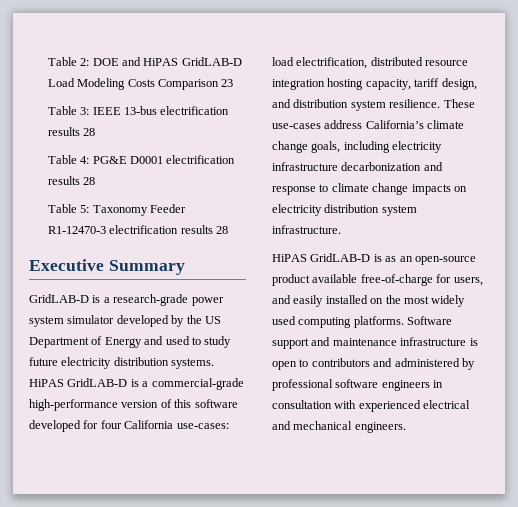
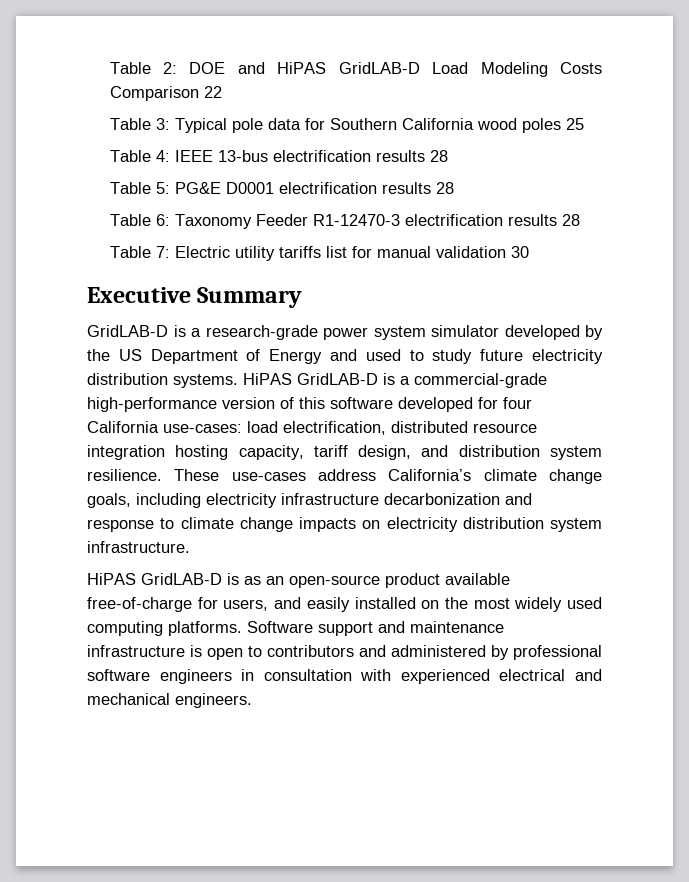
- Table 2: DOE and HiPAS GridLAB-D Load Modeling Costs Comparison 23
+ Table 2: DOE and HiPAS GridLAB-D Load Modeling Costs Comparison 22
- Table 3: IEEE 13-bus electrification results 28
+ Table 3: Typical pole data for Southern California wood poles 25
+ Table 4: IEEE 13-bus electrification results 28
- Table 4: PG&E D0001 electrification results 28
+ Table 5: PG&E D0001 electrification results 28
- Table 5: Taxonomy Feeder R1-12470-3 electrification results 28
+ Table 6: Taxonomy Feeder R1-12470-3 electrification results 28
+ Table 7: Electric utility tariffs list for manual validation 30

